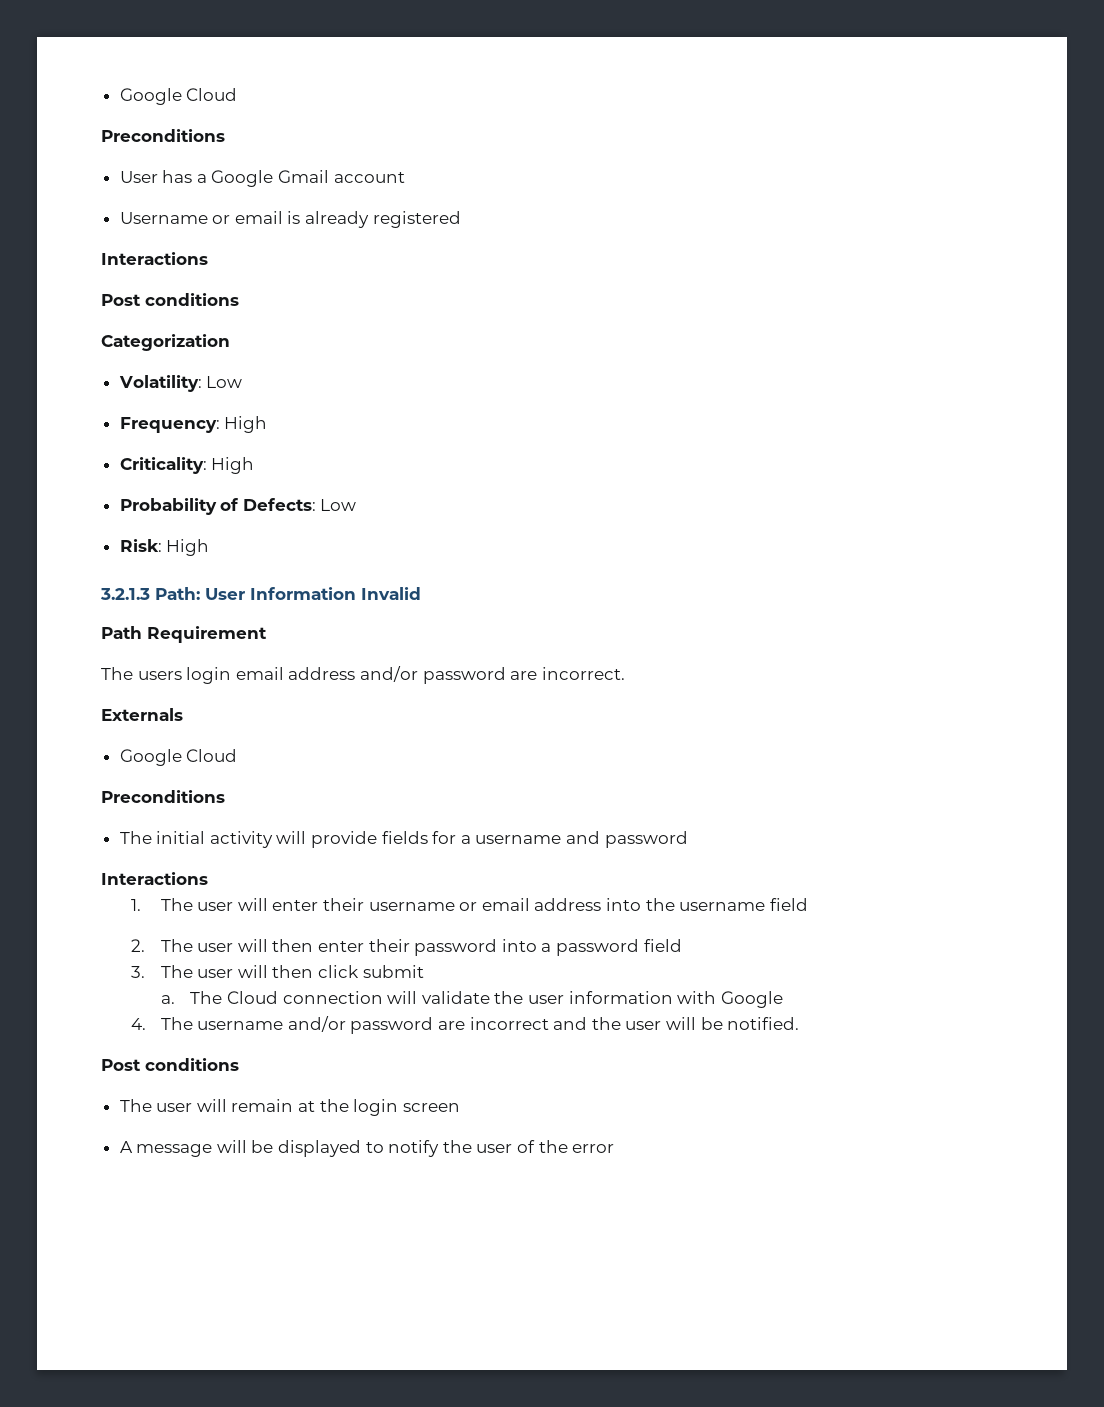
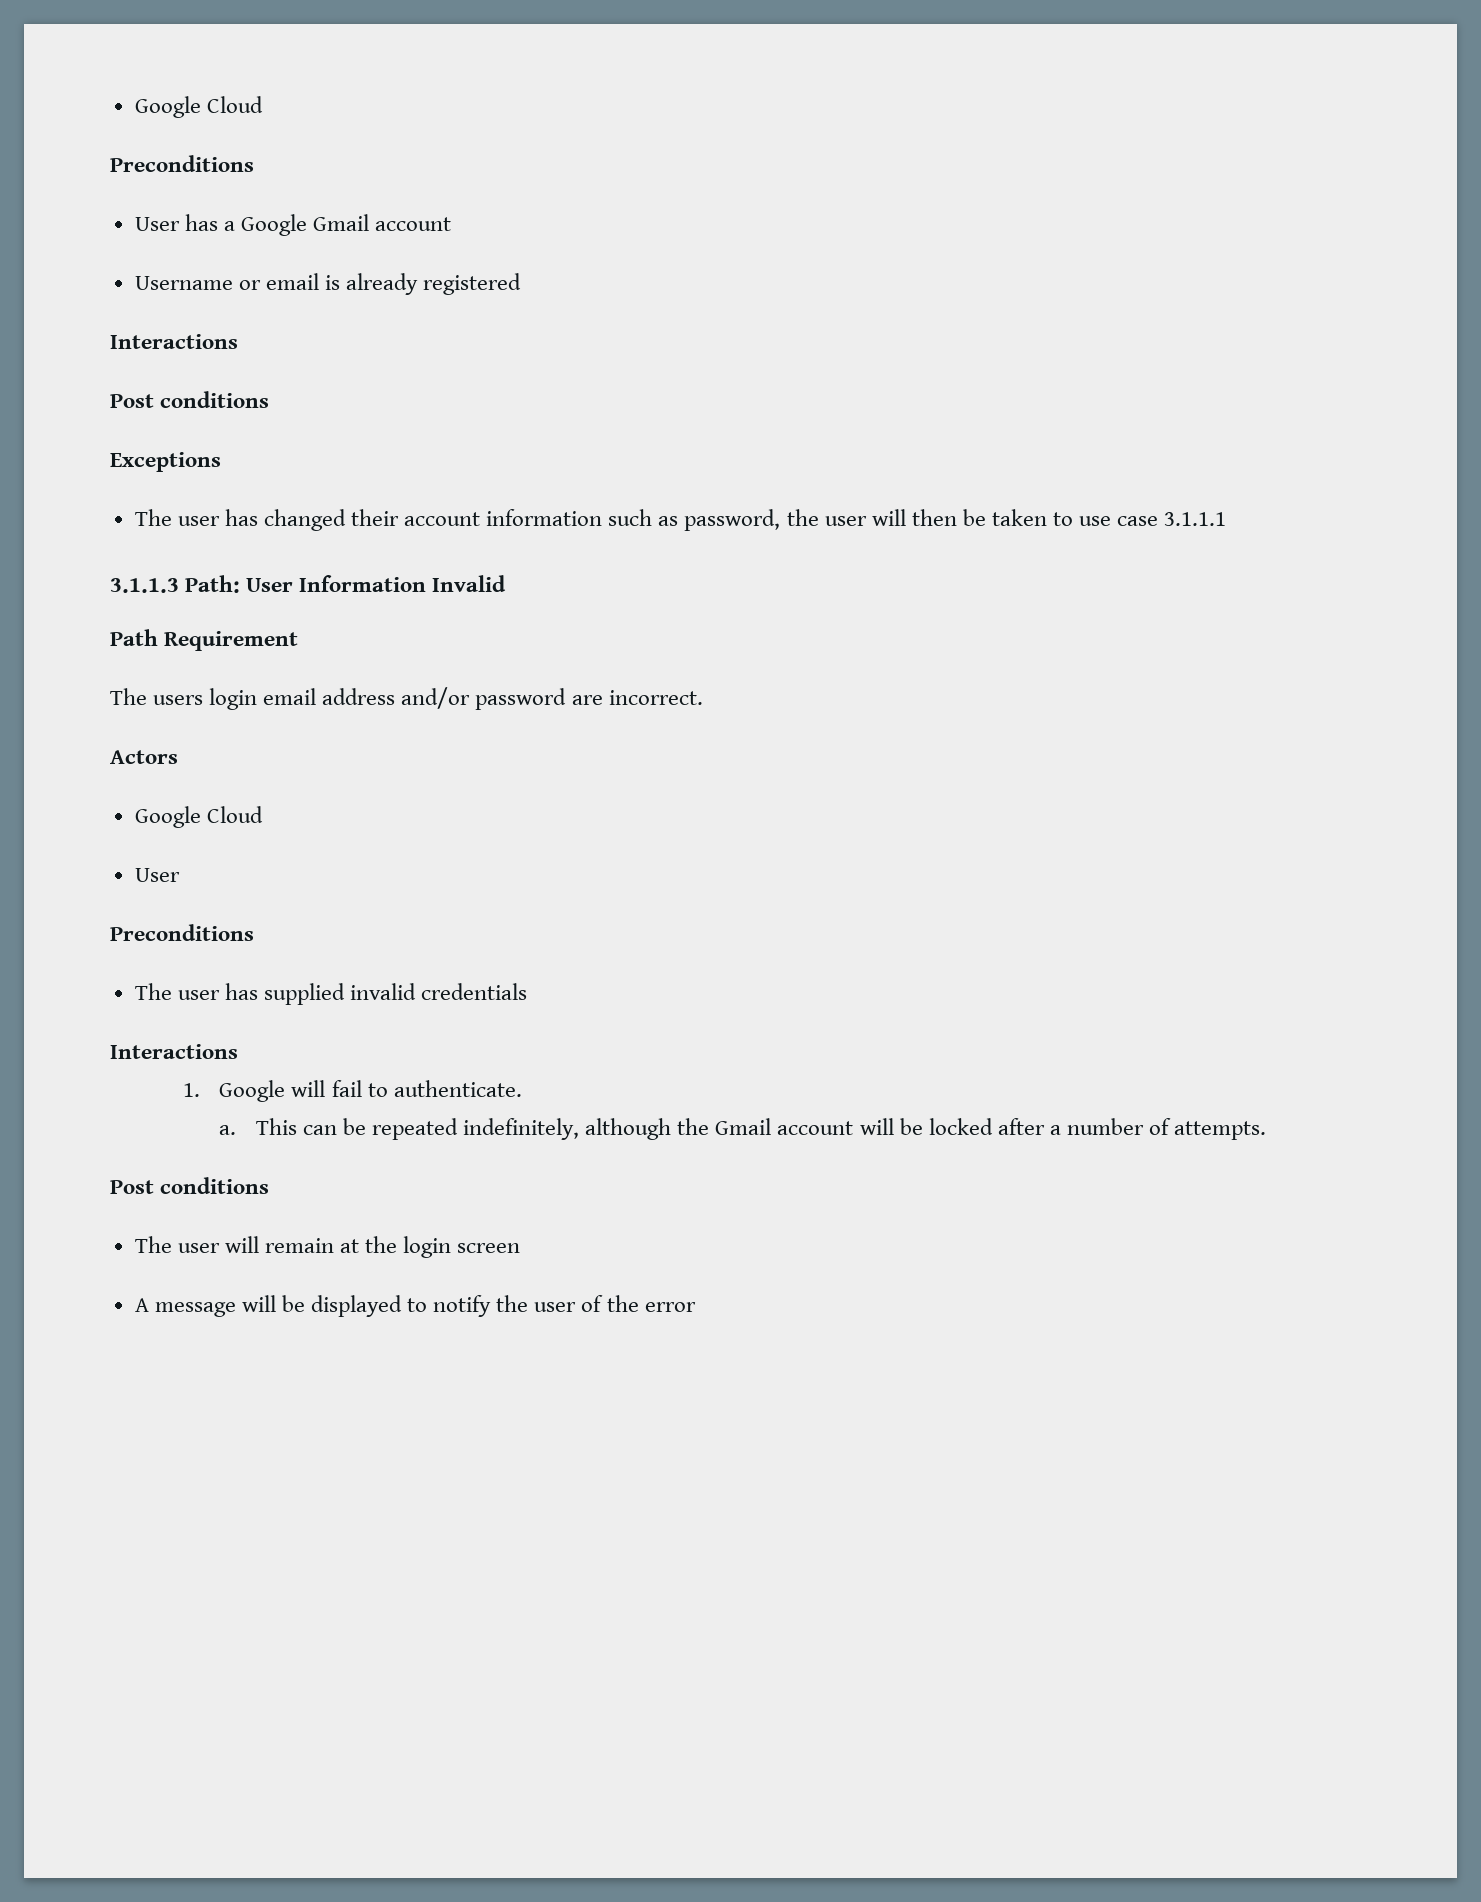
- Categorization
- Volatility: Low
- Frequency: High
- Criticality: High
- Probability of Defects: Low
- Risk: High
- 3.2.1.3 Path: User Information Invalid
+ Exceptions
+ The user has changed their account information such as password, the user will then be taken to use case 3.1.1.1
+ 3.1.1.3 Path: User Information Invalid
- Externals
+ Actors
  Google Cloud
+ User
- The initial activity will provide fields for a username and password
+ The user has supplied invalid credentials
  Interactions
- 1. The user will enter their username or email address into the username field
- 2. The user will then enter their password into a password field
- 3. The user will then click submit
- a. The Cloud connection will validate the user information with Google
- 4. The username and/or password are incorrect and the user will be notified.
+ 1. Google will fail to authenticate.
+ a. This can be repeated indefinitely, although the Gmail account will be locked after a number of attempts.

